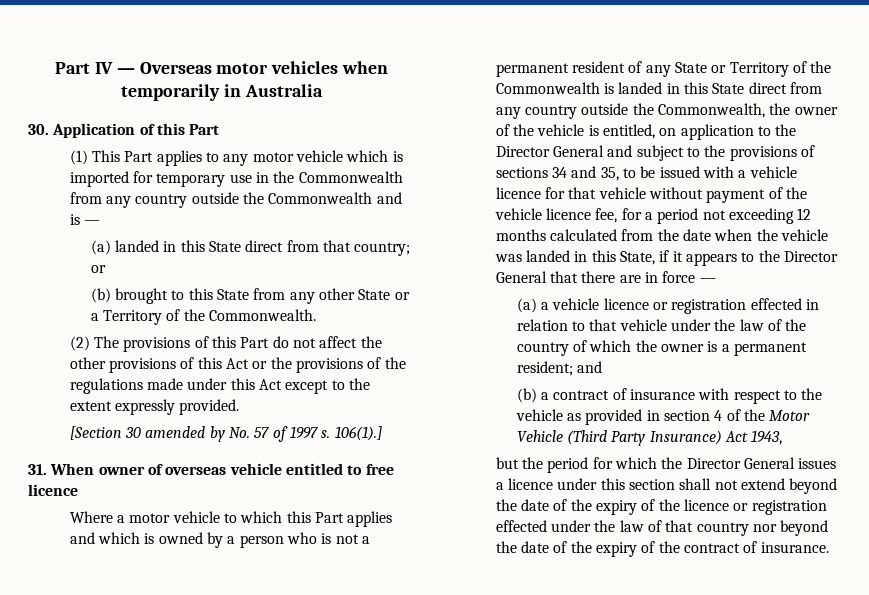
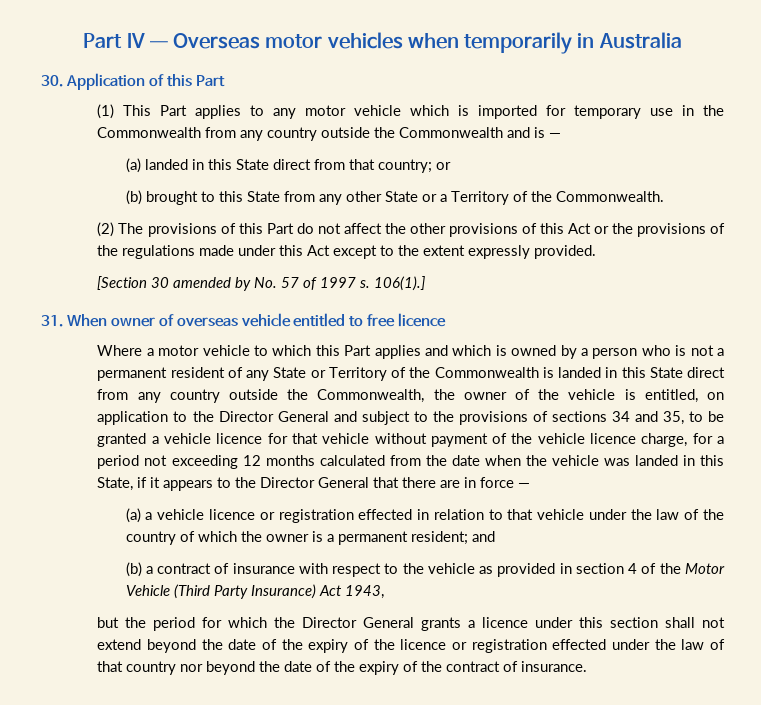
- Where a motor vehicle to which this Part applies and which is owned by a person who is not a permanent resident of any State or Territory of the Commonwealth is landed in this State direct from any country outside the Commonwealth, the owner of the vehicle is entitled, on application to the Director General and subject to the provisions of sections 34 and 35, to be issued with a vehicle licence for that vehicle without payment of the vehicle licence fee, for a period not exceeding 12 months calculated from the date when the vehicle was landed in this State, if it appears to the Director General that there are in force —
+ Where a motor vehicle to which this Part applies and which is owned by a person who is not a permanent resident of any State or Territory of the Commonwealth is landed in this State direct from any country outside the Commonwealth, the owner of the vehicle is entitled, on application to the Director General and subject to the provisions of sections 34 and 35, to be granted a vehicle licence for that vehicle without payment of the vehicle licence charge, for a period not exceeding 12 months calculated from the date when the vehicle was landed in this State, if it appears to the Director General that there are in force —
- but the period for which the Director General issues a licence under this section shall not extend beyond the date of the expiry of the licence or registration effected under the law of that country nor beyond the date of the expiry of the contract of insurance.
+ but the period for which the Director General grants a licence under this section shall not extend beyond the date of the expiry of the licence or registration effected under the law of that country nor beyond the date of the expiry of the contract of insurance.

